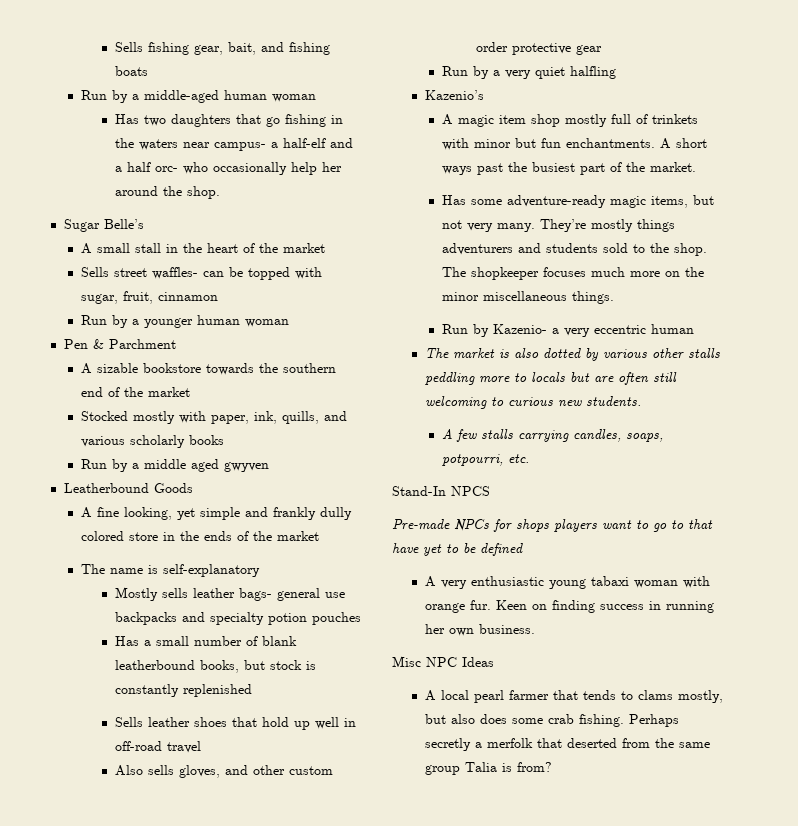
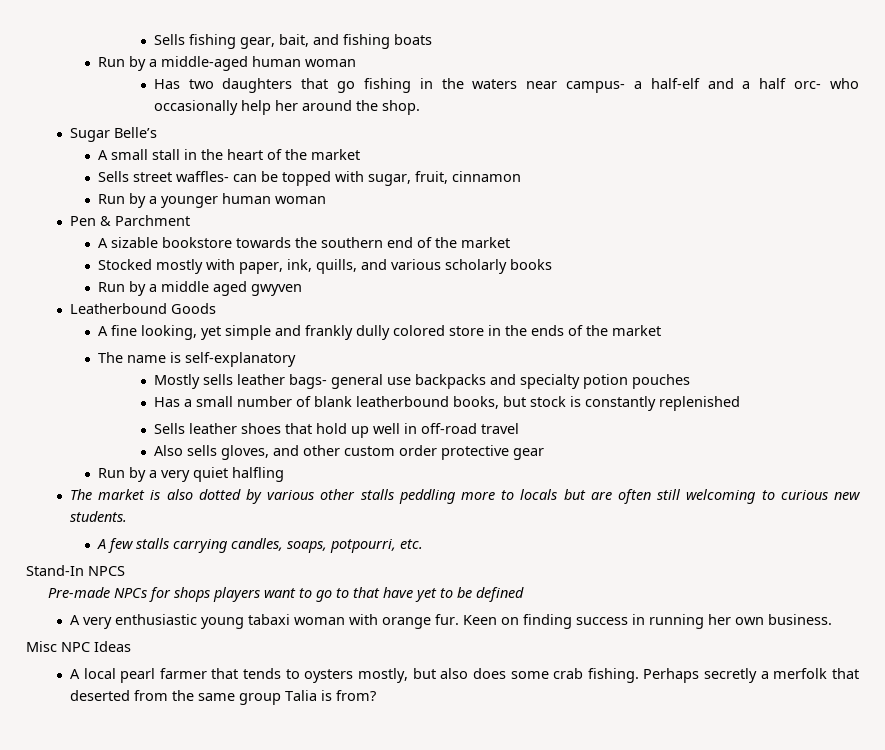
- Kazenio’s
- A magic item shop mostly full of trinkets with minor but fun enchantments. A short ways past the busiest part of the market.
- Has some adventure-ready magic items, but not very many. They’re mostly things adventurers and students sold to the shop. The shopkeeper focuses much more on the minor miscellaneous things.
- Run by Kazenio- a very eccentric human
- A local pearl farmer that tends to clams mostly, but also does some crab fishing.
+ A local pearl farmer that tends to oysters mostly, but also does some crab fishing.

